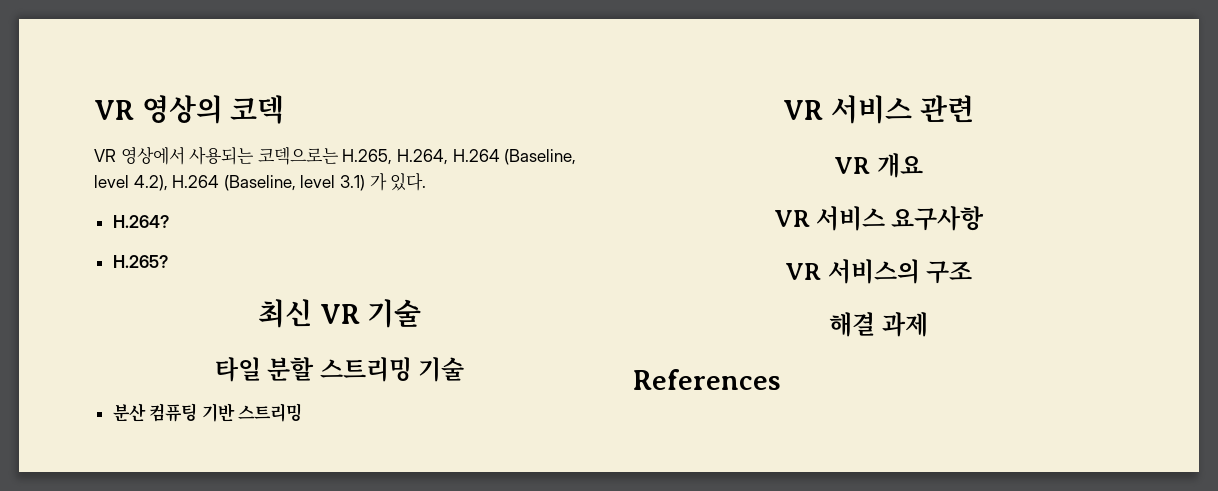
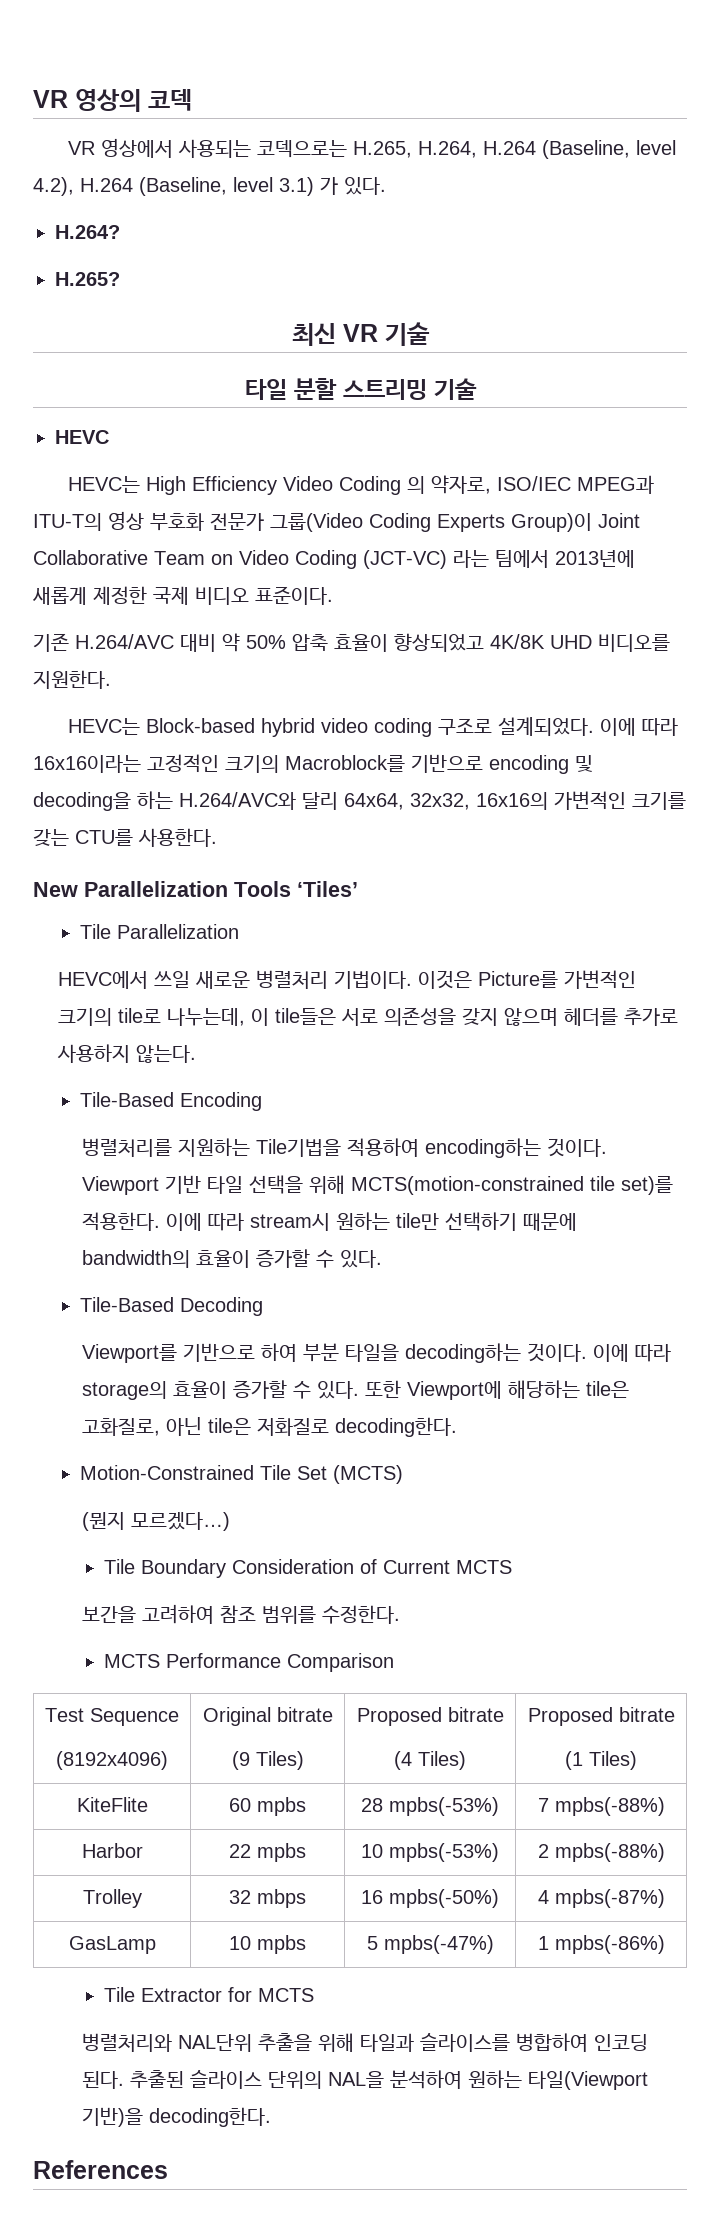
- 분산 컴퓨팅 기반 스트리밍
- VR 서비스 관련
- VR 개요
- VR 서비스 요구사항
- VR 서비스의 구조
- 해결 과제
+ HEVC
+ HEVC는 High Efficiency Video Coding 의 약자로, ISO/IEC MPEG과 ITU-T의 영상 부호화 전문가 그룹(Video Coding Experts Group)이 Joint Collaborative Team on Video Coding (JCT-VC) 라는 팀에서 2013년에 새롭게 제정한 국제 비디오 표준이다.
+ 기존 H.264/AVC 대비 약 50% 압축 효율이 향상되었고 4K/8K UHD 비디오를 지원한다.
+ HEVC는 Block-based hybrid video coding 구조로 설계되었다. 이에 따라 16x16이라는 고정적인 크기의 Macroblock를 기반으로 encoding 및 decoding을 하는 H.264/AVC와 달리 64x64, 32x32, 16x16의 가변적인 크기를 갖는 CTU를 사용한다.
+ New Parallelization Tools ‘Tiles’
+ Tile Parallelization
+ HEVC에서 쓰일 새로운 병렬처리 기법이다. 이것은 Picture를 가변적인 크기의 tile로 나누는데, 이 tile들은 서로 의존성을 갖지 않으며 헤더를 추가로 사용하지 않는다.
+ Tile-Based Encoding
+ 병렬처리를 지원하는 Tile기법을 적용하여 encoding하는 것이다. Viewport 기반 타일 선택을 위해 MCTS(motion-constrained tile set)를 적용한다. 이에 따라 stream시 원하는 tile만 선택하기 때문에 bandwidth의 효율이 증가할 수 있다.
+ Tile-Based Decoding
+ Viewport를 기반으로 하여 부분 타일을 decoding하는 것이다. 이에 따라 storage의 효율이 증가할 수 있다. 또한 Viewport에 해당하는 tile은 고화질로, 아닌 tile은 저화질로 decoding한다.
+ Motion-Constrained Tile Set (MCTS)
+ (뭔지 모르겠다…)
+ Tile Boundary Consideration of Current MCTS
+ 보간을 고려하여 참조 범위를 수정한다.
+ MCTS Performance Comparison
+ Test Sequence
+ (8192x4096) | Original bitrate
+ (9 Tiles) | Proposed bitrate
+ (4 Tiles) | Proposed bitrate
+ (1 Tiles)
+ KiteFlite | 60 mpbs | 28 mpbs(-53%) | 7 mpbs(-88%)
+ Harbor | 22 mpbs | 10 mpbs(-53%) | 2 mpbs(-88%)
+ Trolley | 32 mbps | 16 mpbs(-50%) | 4 mpbs(-87%)
+ GasLamp | 10 mpbs | 5 mpbs(-47%) | 1 mpbs(-86%)
+ Tile Extractor for MCTS
+ 병렬처리와 NAL단위 추출을 위해 타일과 슬라이스를 병합하여 인코딩 된다. 추출된 슬라이스 단위의 NAL을 분석하여 원하는 타일(Viewport 기반)을 decoding한다.

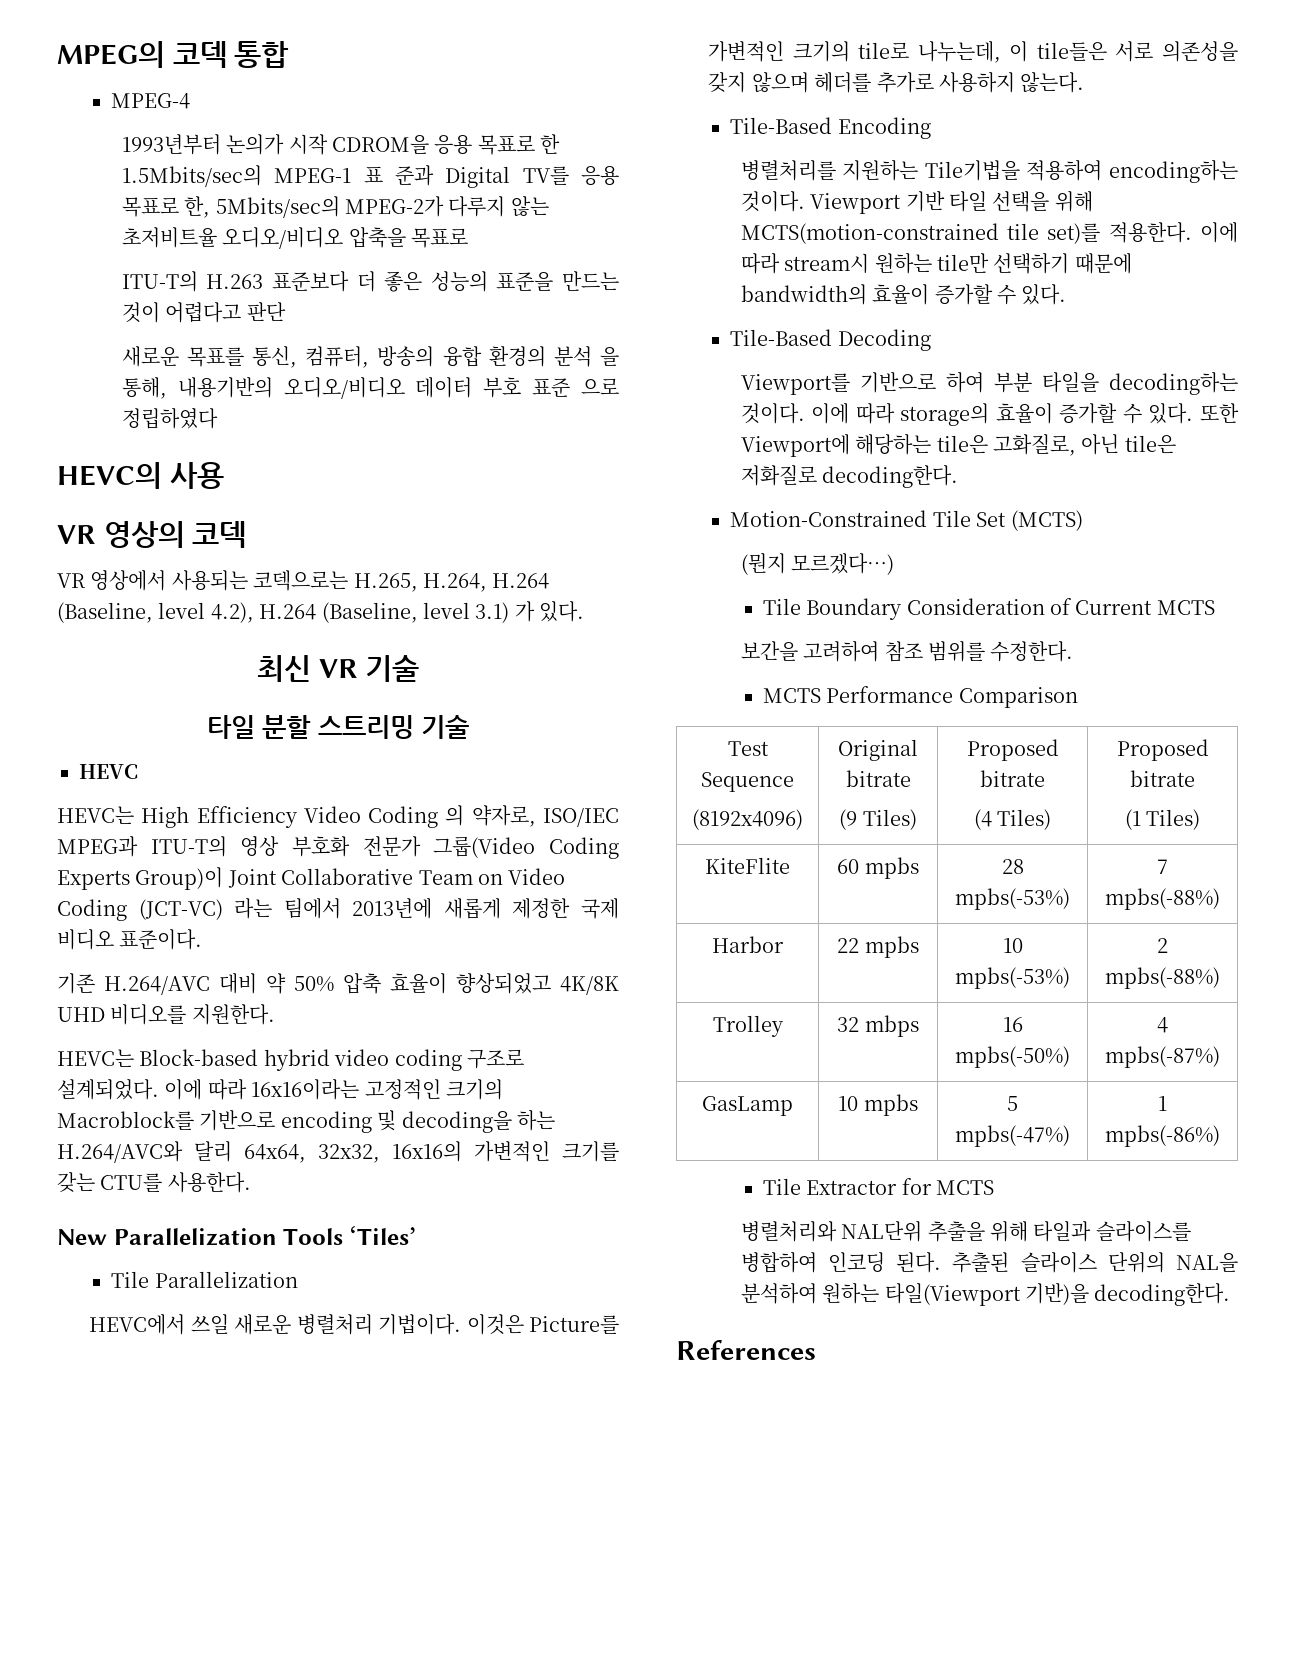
+ MPEG의 코덱 통합
+ MPEG-4
+ 1993년부터 논의가 시작 CDROM을 응용 목표로 한 1.5Mbits/sec의 MPEG-1 표 준과 Digital TV를 응용 목표로 한, 5Mbits/sec의 MPEG-2가 다루지 않는 초저비트율 오디오/비디오 압축을 목표로
+ ITU-T의 H.263 표준보다 더 좋은 성능의 표준을 만드는 것이 어렵다고 판단
+ 새로운 목표를 통신, 컴퓨터, 방송의 융합 환경의 분석 을 통해, 내용기반의 오디오/비디오 데이터 부호 표준 으로 정립하였다
+ HEVC의 사용
- H.264?
- H.265?

